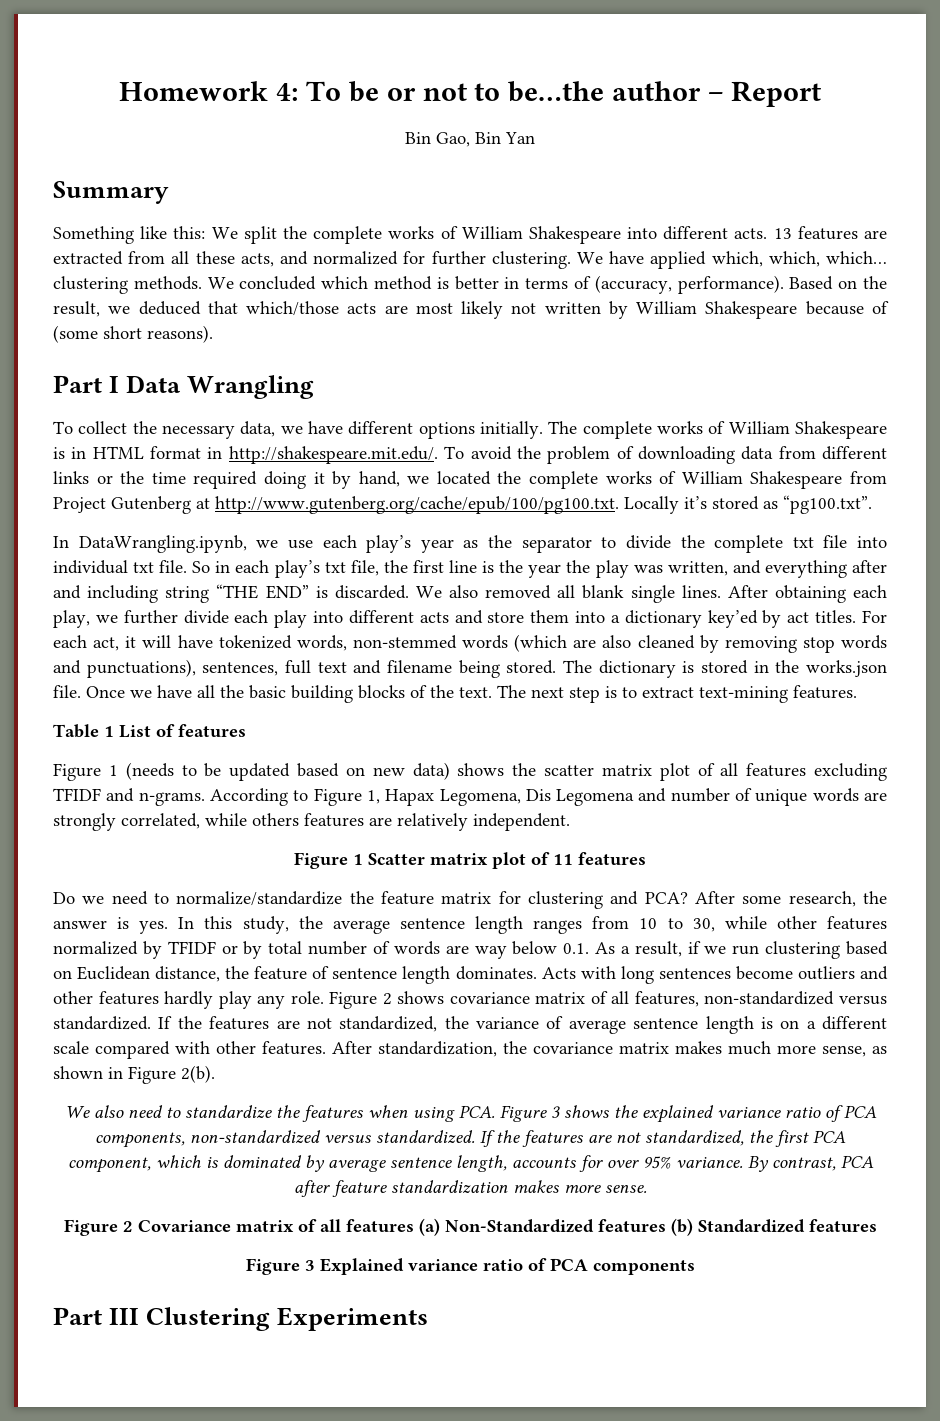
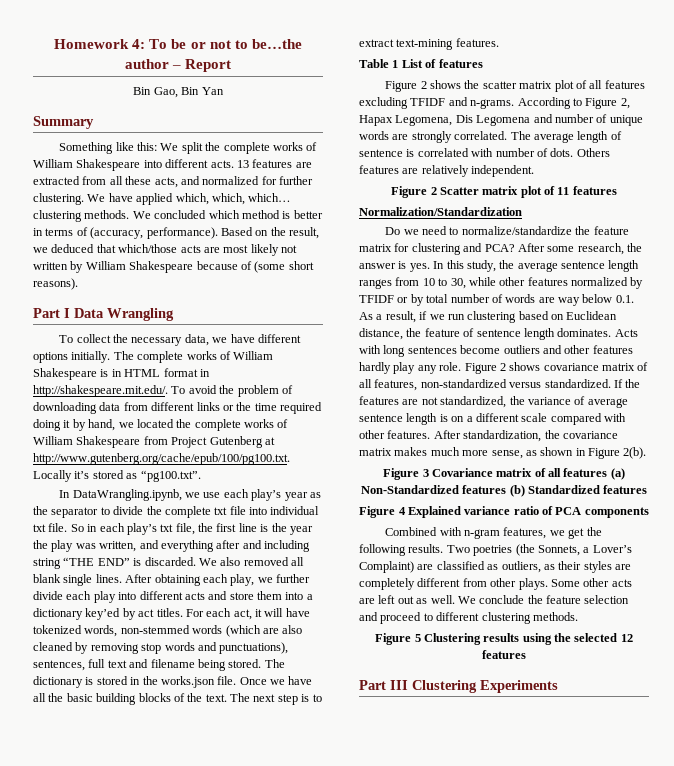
- Figure 1 (needs to be updated based on new data) shows the scatter matrix plot of all features excluding TFIDF and n-grams.
+ Figure 2 shows the scatter matrix plot of all features excluding TFIDF and n-grams.
- According to Figure 1, Hapax Legomena, Dis Legomena and number of unique words are strongly correlated, while others features are relatively independent.
+ According to Figure 2, Hapax Legomena, Dis Legomena and number of unique words are strongly correlated. The average length of sentence is correlated with number of dots. Others features are relatively independent.
- Figure 1 Scatter matrix plot of 11 features
+ Figure 2 Scatter matrix plot of 11 features
+ Normalization/Standardization
- We also need to standardize the features when using PCA. Figure 3 shows the explained variance ratio of PCA components, non-standardized versus standardized. If the features are not standardized, the first PCA component, which is dominated by average sentence length, accounts for over 95% variance. By contrast, PCA after feature standardization makes more sense.
- Figure 2 Covariance matrix of all features (a) Non-Standardized features (b) Standardized features
+ Figure 3 Covariance matrix of all features (a) Non-Standardized features (b) Standardized features
- Figure 3 Explained variance ratio of PCA components
+ Figure 4 Explained variance ratio of PCA components
+ Combined with n-gram features, we get the following results. Two poetries (the Sonnets, a Lover’s Complaint) are classified as outliers, as their styles are completely different from other plays. Some other acts are left out as well. We conclude the feature selection and proceed to different clustering methods.
+ Figure 5 Clustering results using the selected 12 features

